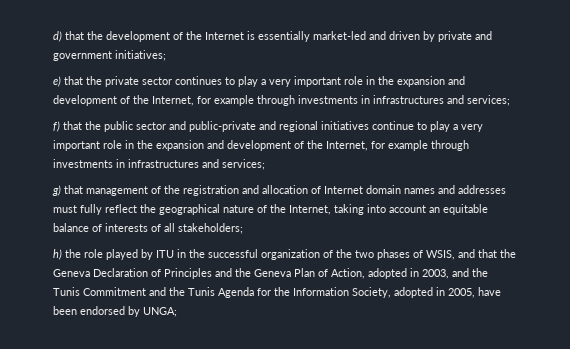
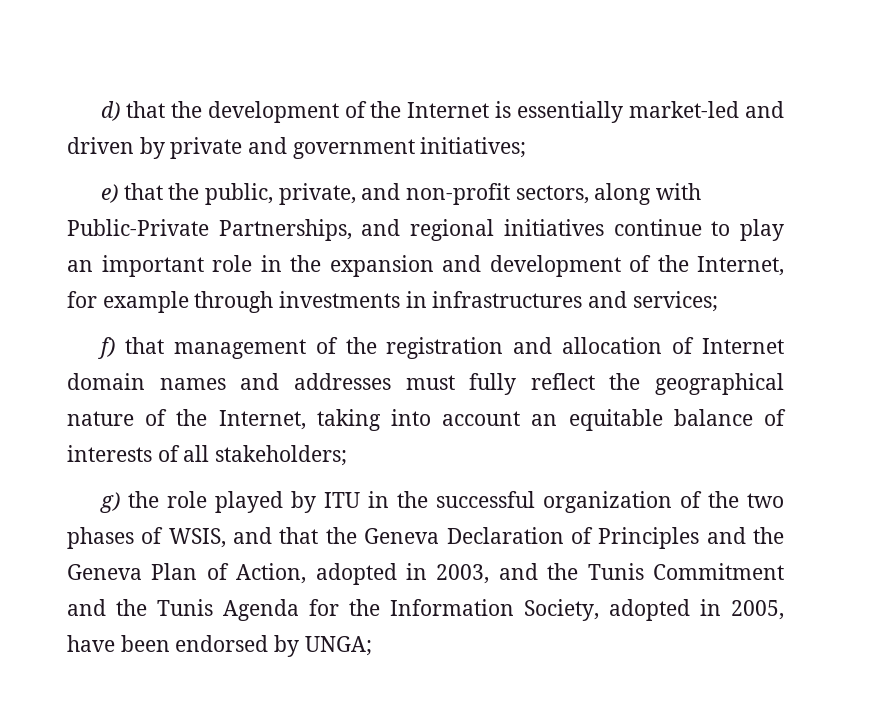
- e) that the private sector continues to play a very important role in the expansion and development of the Internet, for example through investments in infrastructures and services;
+ e) that the public, private, and non-profit sectors, along with Public-Private Partnerships, and regional initiatives continue to play an important role in the expansion and development of the Internet, for example through investments in infrastructures and services;
- f) that the public sector and public-private and regional initiatives continue to play a very important role in the expansion and development of the Internet, for example through investments in infrastructures and services;
- g) that management of the registration and allocation of Internet domain names and addresses must fully reflect the geographical nature of the Internet, taking into account an equitable balance of interests of all stakeholders;
+ f) that management of the registration and allocation of Internet domain names and addresses must fully reflect the geographical nature of the Internet, taking into account an equitable balance of interests of all stakeholders;
- h) the role played by ITU in the successful organization of the two phases of WSIS, and that the Geneva Declaration of Principles and the Geneva Plan of Action, adopted in 2003, and the Tunis Commitment and the Tunis Agenda for the Information Society, adopted in 2005, have been endorsed by UNGA;
+ g) the role played by ITU in the successful organization of the two phases of WSIS, and that the Geneva Declaration of Principles and the Geneva Plan of Action, adopted in 2003, and the Tunis Commitment and the Tunis Agenda for the Information Society, adopted in 2005, have been endorsed by UNGA;

